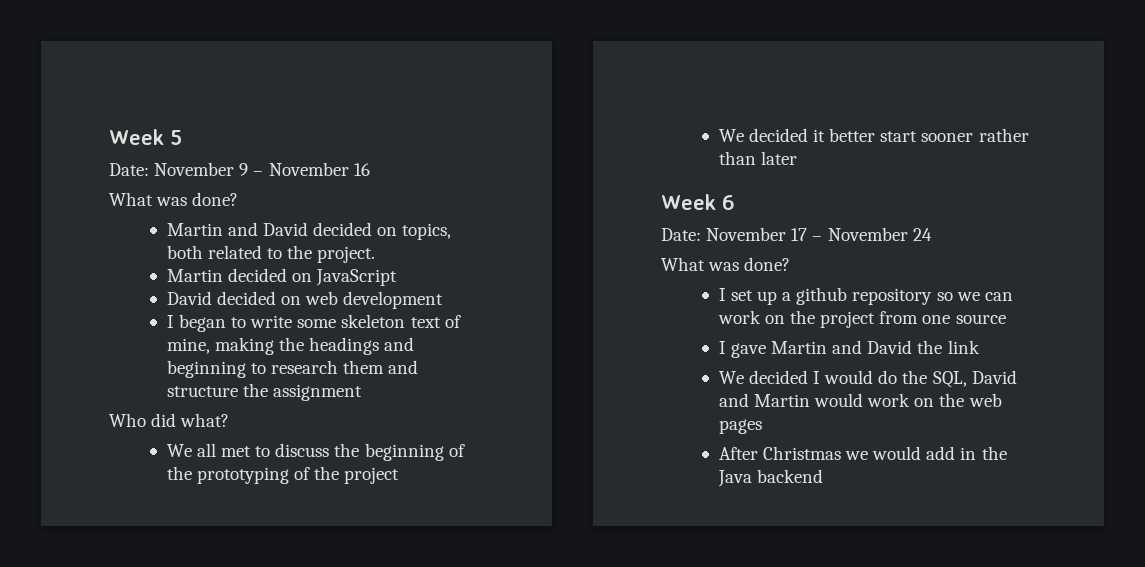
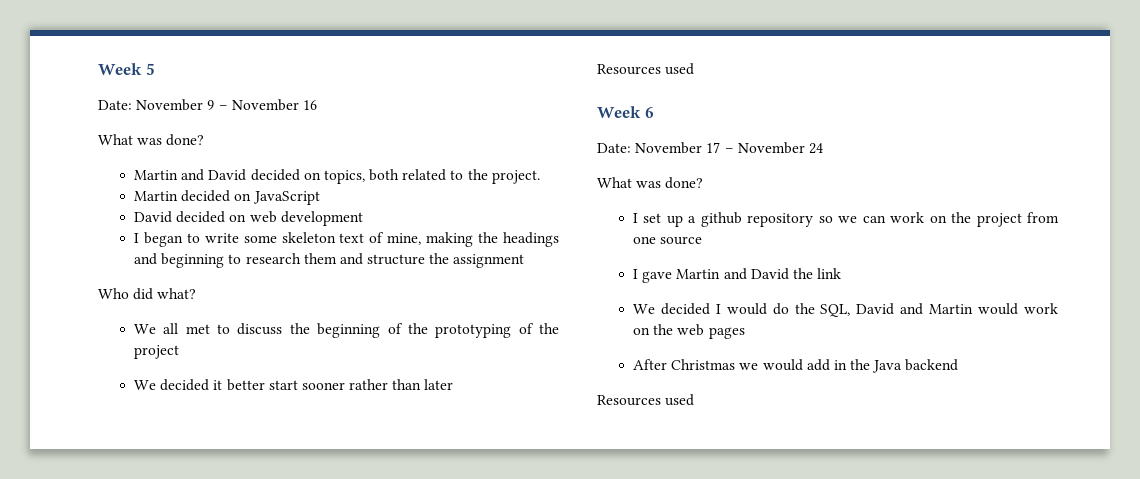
  We decided it better start sooner rather than later
+ Resources used
  After Christmas we would add in the Java backend
+ Resources used

